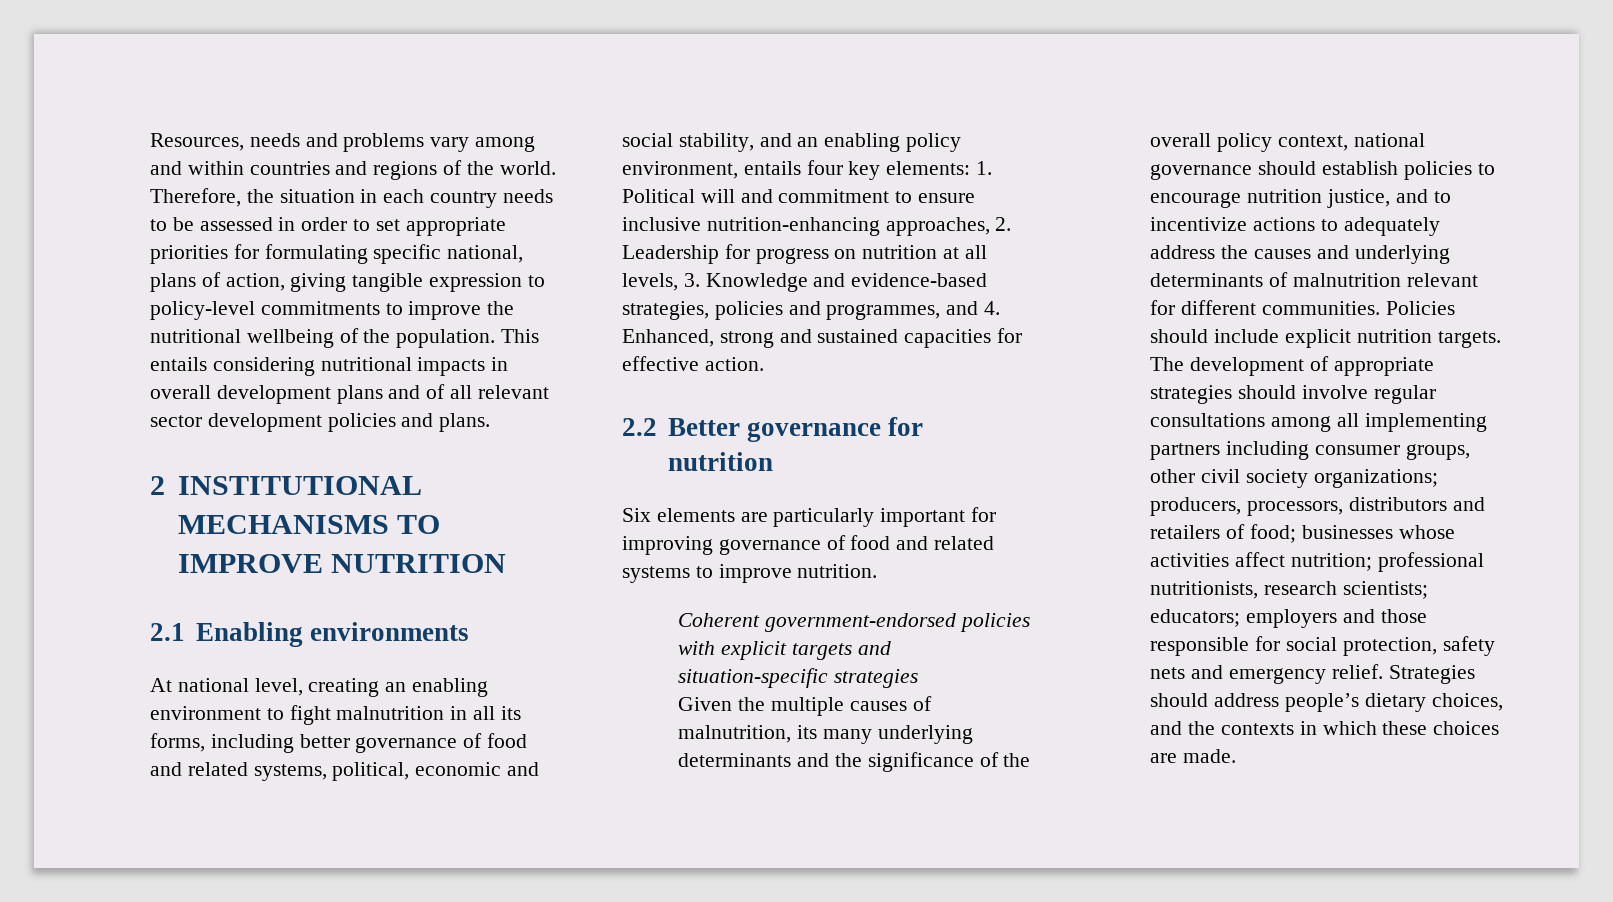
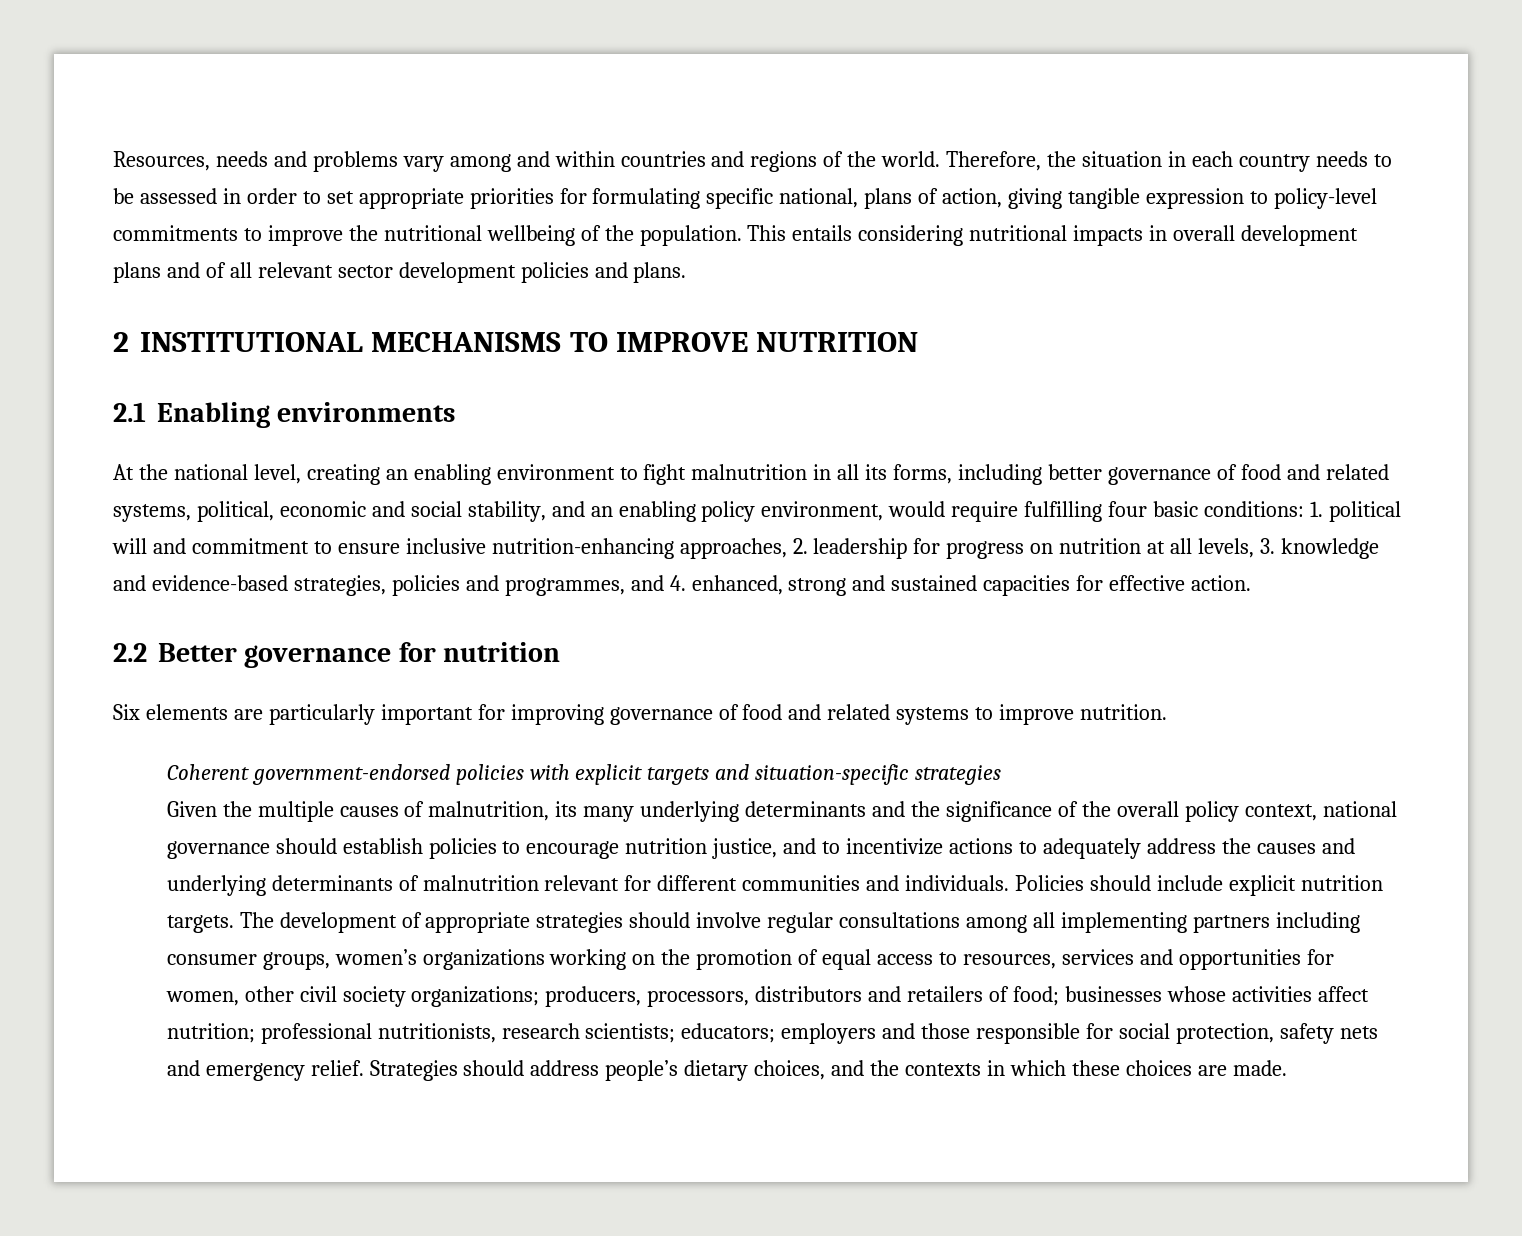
- At national level, creating an enabling environment to fight malnutrition in all its forms, including better governance of food and related systems, political, economic and social stability, and an enabling policy environment, entails four key elements: 1. Political will and commitment to ensure inclusive nutrition-enhancing approaches, 2. Leadership for progress on nutrition at all levels, 3. Knowledge and evidence-based strategies, policies and programmes, and 4. Enhanced, strong and sustained capacities for effective action.
+ At the national level, creating an enabling environment to fight malnutrition in all its forms, including better governance of food and related systems, political, economic and social stability, and an enabling policy environment, would require fulfilling four basic conditions: 1. political will and commitment to ensure inclusive nutrition-enhancing approaches, 2. leadership for progress on nutrition at all levels, 3. knowledge and evidence-based strategies, policies and programmes, and 4. enhanced, strong and sustained capacities for effective action.
- Given the multiple causes of malnutrition, its many underlying determinants and the significance of the overall policy context, national governance should establish policies to encourage nutrition justice, and to incentivize actions to adequately address the causes and underlying determinants of malnutrition relevant for different communities.
+ Given the multiple causes of malnutrition, its many underlying determinants and the significance of the overall policy context, national governance should establish policies to encourage nutrition justice, and to incentivize actions to adequately address the causes and underlying determinants of malnutrition relevant for different communities and individuals.
- The development of appropriate strategies should involve regular consultations among all implementing partners including consumer groups, other civil society organizations; producers, processors, distributors and retailers of food; businesses whose activities affect nutrition; professional nutritionists, research scientists; educators; employers and those responsible for social protection, safety nets and emergency relief.
+ The development of appropriate strategies should involve regular consultations among all implementing partners including consumer groups, women’s organizations working on the promotion of equal access to resources, services and opportunities for women, other civil society organizations; producers, processors, distributors and retailers of food; businesses whose activities affect nutrition; professional nutritionists, research scientists; educators; employers and those responsible for social protection, safety nets and emergency relief.

